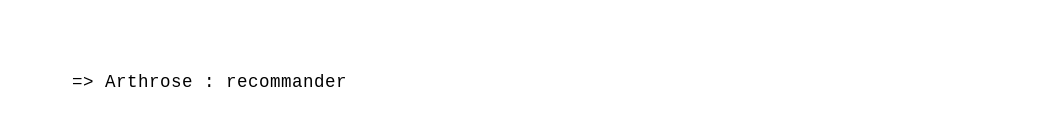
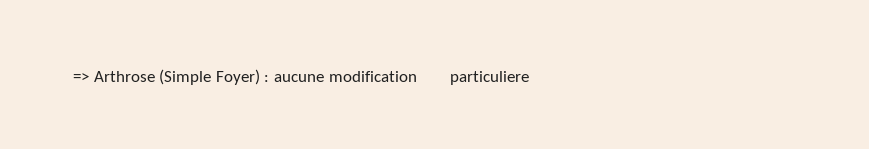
- => Arthrose : recommander
+ => Arthrose (Simple Foyer) : aucune modification particuliere

